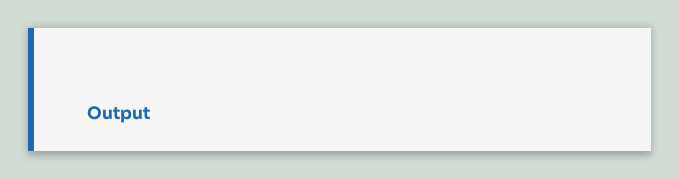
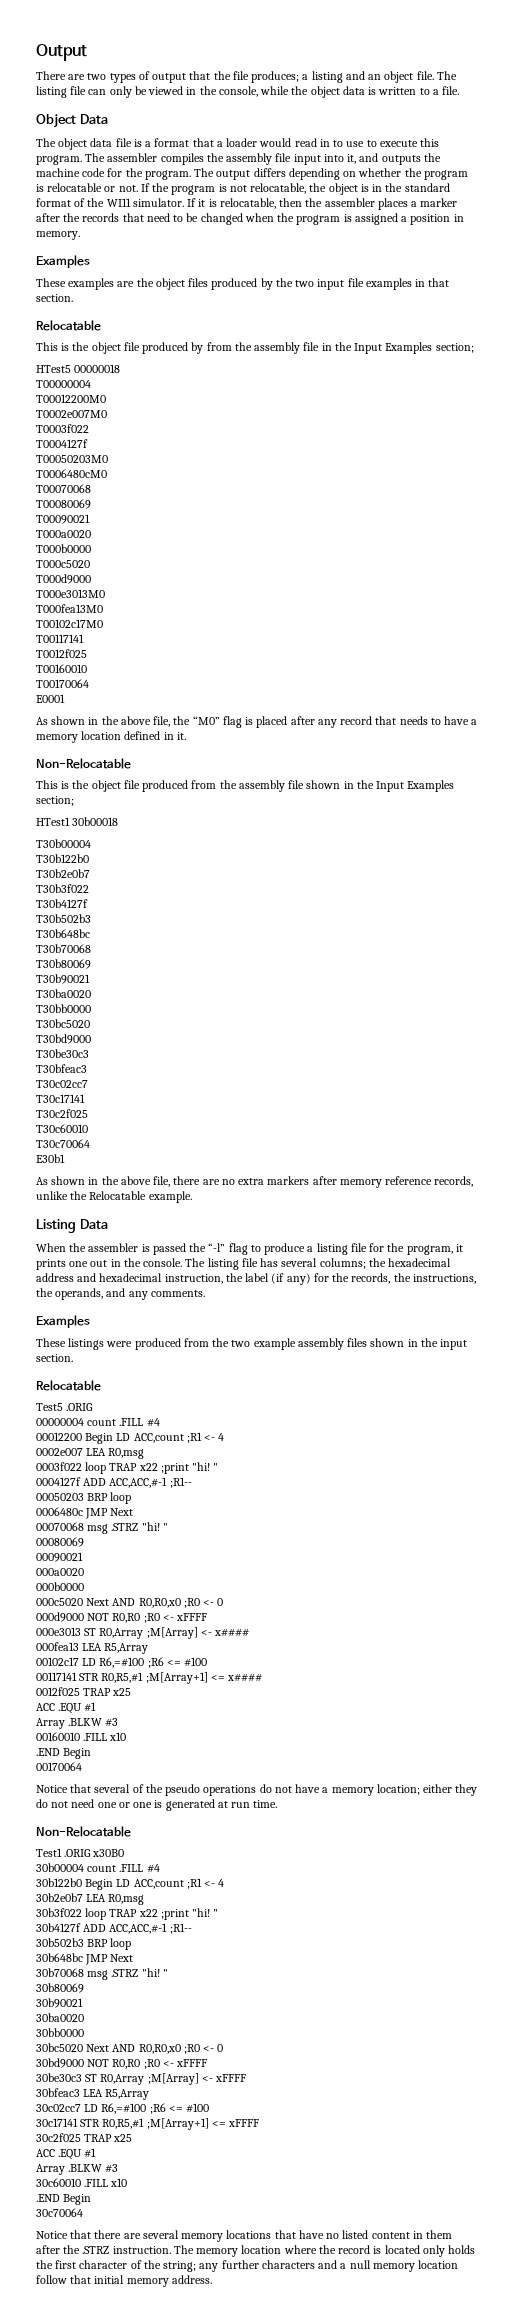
+ There are two types of output that the file produces; a listing and an object file. The listing file can only be viewed in the console, while the object data is written to a file.
+ Object Data
+ The object data file is a format that a loader would read in to use to execute this program. The assembler compiles the assembly file input into it, and outputs the machine code for the program. The output differs depending on whether the program is relocatable or not. If the program is not relocatable, the object is in the standard format of the WI11 simulator. If it is relocatable, then the assembler places a marker after the records that need to be changed when the program is assigned a position in memory.
+ Examples
+ These examples are the object files produced by the two input file examples in that section.
+ Relocatable
+ This is the object file produced by from the assembly file in the Input Examples section;
+ HTest5 00000018
+ T00000004
+ T00012200M0
+ T0002e007M0
+ T0003f022
+ T0004127f
+ T00050203M0
+ T0006480cM0
+ T00070068
+ T00080069
+ T00090021
+ T000a0020
+ T000b0000
+ T000c5020
+ T000d9000
+ T000e3013M0
+ T000fea13M0
+ T00102c17M0
+ T00117141
+ T0012f025
+ T00160010
+ T00170064
+ E0001
+ As shown in the above file, the “M0” flag is placed after any record that needs to have a memory location defined in it.
+ Non-Relocatable
+ This is the object file produced from the assembly file shown in the Input Examples section;
+ HTest1 30b00018
+ T30b00004
+ T30b122b0
+ T30b2e0b7
+ T30b3f022
+ T30b4127f
+ T30b502b3
+ T30b648bc
+ T30b70068
+ T30b80069
+ T30b90021
+ T30ba0020
+ T30bb0000
+ T30bc5020
+ T30bd9000
+ T30be30c3
+ T30bfeac3
+ T30c02cc7
+ T30c17141
+ T30c2f025
+ T30c60010
+ T30c70064
+ E30b1
+ As shown in the above file, there are no extra markers after memory reference records, unlike the Relocatable example.
+ Listing Data
+ When the assembler is passed the “-l” flag to produce a listing file for the program, it prints one out in the console. The listing file has several columns; the hexadecimal address and hexadecimal instruction, the label (if any) for the records, the instructions, the operands, and any comments.
+ Examples
+ These listings were produced from the two example assembly files shown in the input section.
+ Relocatable
+ Test5 .ORIG
+ 00000004 count .FILL #4
+ 00012200 Begin LD ACC,count ;R1 <- 4
+ 0002e007 LEA R0,msg
+ 0003f022 loop TRAP x22 ;print "hi! "
+ 0004127f ADD ACC,ACC,#-1 ;R1--
+ 00050203 BRP loop
+ 0006480c JMP Next
+ 00070068 msg .STRZ "hi! "
+ 00080069
+ 00090021
+ 000a0020
+ 000b0000
+ 000c5020 Next AND R0,R0,x0 ;R0 <- 0
+ 000d9000 NOT R0,R0 ;R0 <- xFFFF
+ 000e3013 ST R0,Array ;M[Array] <- x####
+ 000fea13 LEA R5,Array
+ 00102c17 LD R6,=#100 ;R6 <= #100
+ 00117141 STR R0,R5,#1 ;M[Array+1] <= x####
+ 0012f025 TRAP x25
+ ACC .EQU #1
+ Array .BLKW #3
+ 00160010 .FILL x10
+ .END Begin
+ 00170064
+ Notice that several of the pseudo operations do not have a memory location; either they do not need one or one is generated at run time.
+ Non-Relocatable
+ Test1 .ORIG x30B0
+ 30b00004 count .FILL #4
+ 30b122b0 Begin LD ACC,count ;R1 <- 4
+ 30b2e0b7 LEA R0,msg
+ 30b3f022 loop TRAP x22 ;print "hi! "
+ 30b4127f ADD ACC,ACC,#-1 ;R1--
+ 30b502b3 BRP loop
+ 30b648bc JMP Next
+ 30b70068 msg .STRZ "hi! "
+ 30b80069
+ 30b90021
+ 30ba0020
+ 30bb0000
+ 30bc5020 Next AND R0,R0,x0 ;R0 <- 0
+ 30bd9000 NOT R0,R0 ;R0 <- xFFFF
+ 30be30c3 ST R0,Array ;M[Array] <- xFFFF
+ 30bfeac3 LEA R5,Array
+ 30c02cc7 LD R6,=#100 ;R6 <= #100
+ 30c17141 STR R0,R5,#1 ;M[Array+1] <= xFFFF
+ 30c2f025 TRAP x25
+ ACC .EQU #1
+ Array .BLKW #3
+ 30c60010 .FILL x10
+ .END Begin
+ 30c70064
+ Notice that there are several memory locations that have no listed content in them after the .STRZ instruction. The memory location where the record is located only holds the first character of the string; any further characters and a null memory location follow that initial memory address.

